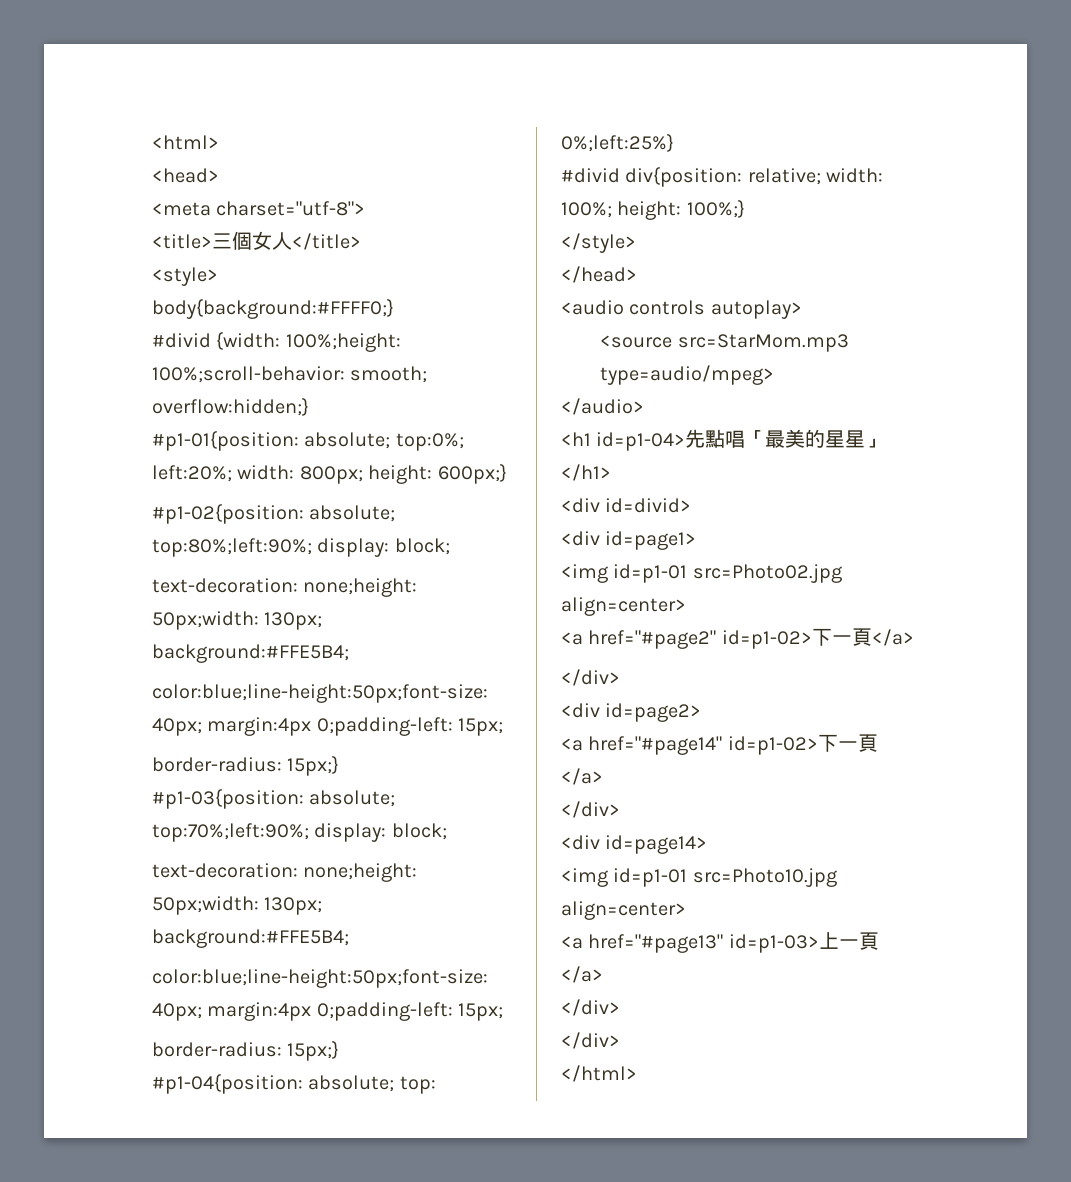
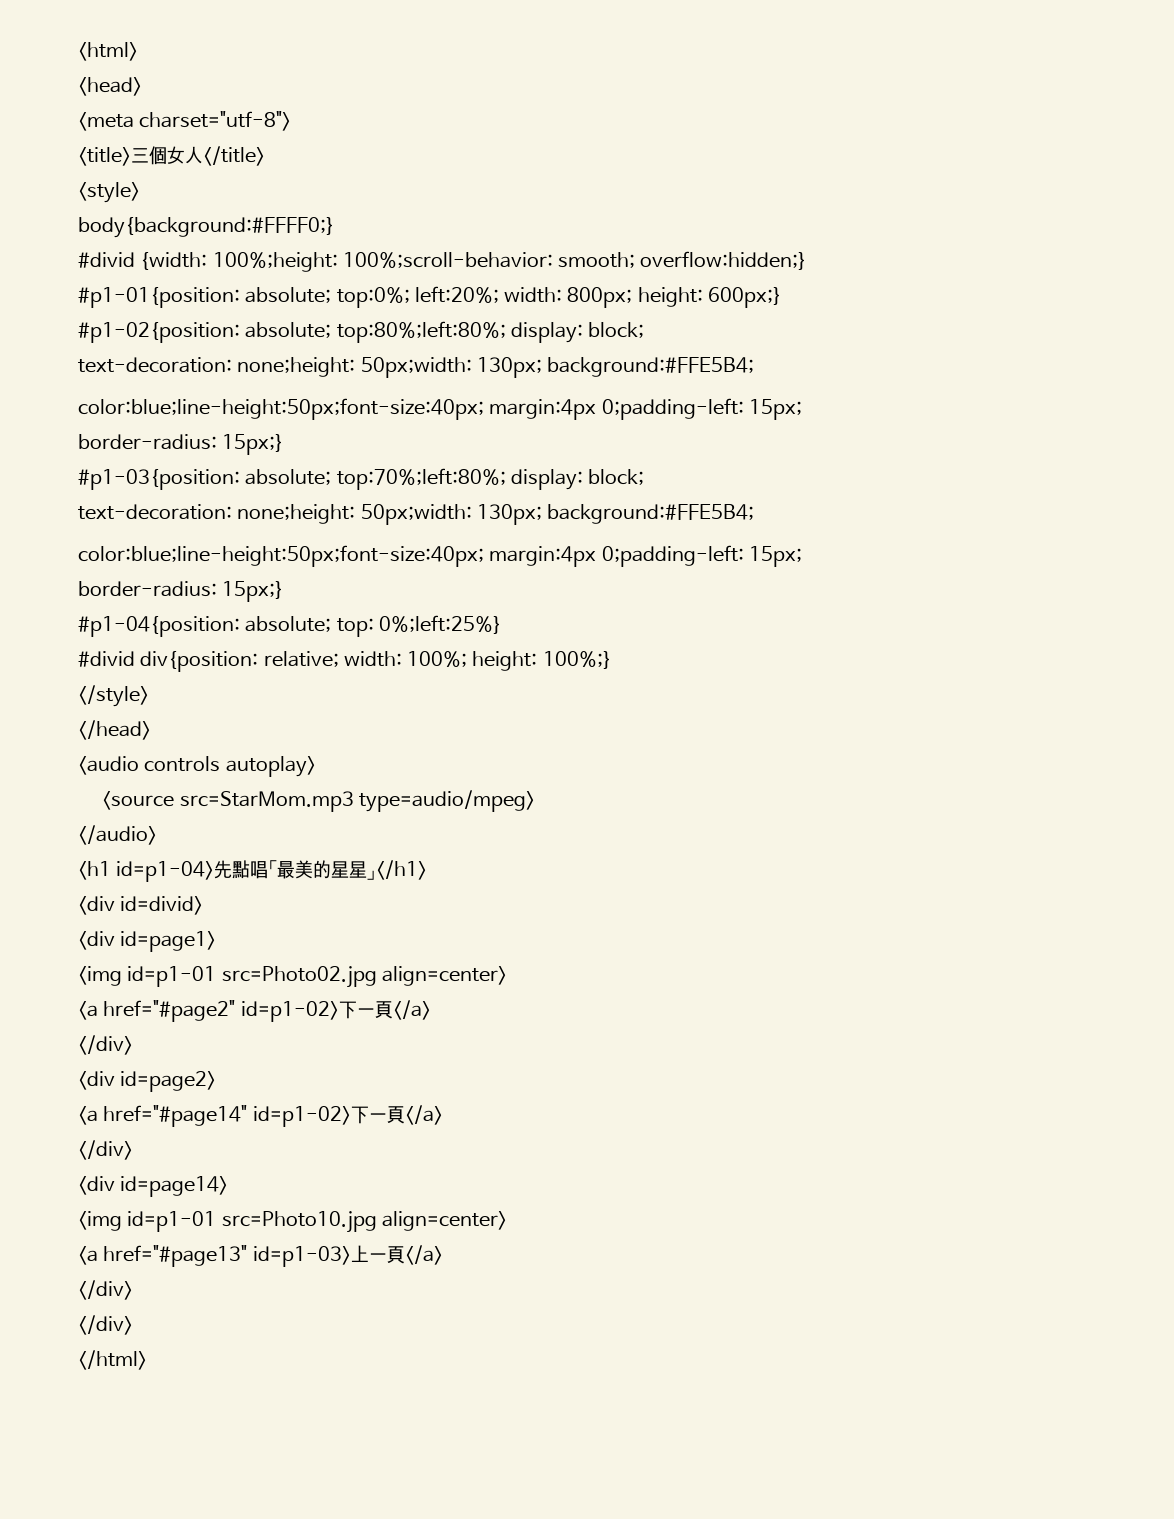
- #p1-02{position: absolute; top:80%;left:90%; display: block;
+ #p1-02{position: absolute; top:80%;left:80%; display: block;
- #p1-03{position: absolute; top:70%;left:90%; display: block;
+ #p1-03{position: absolute; top:70%;left:80%; display: block;

